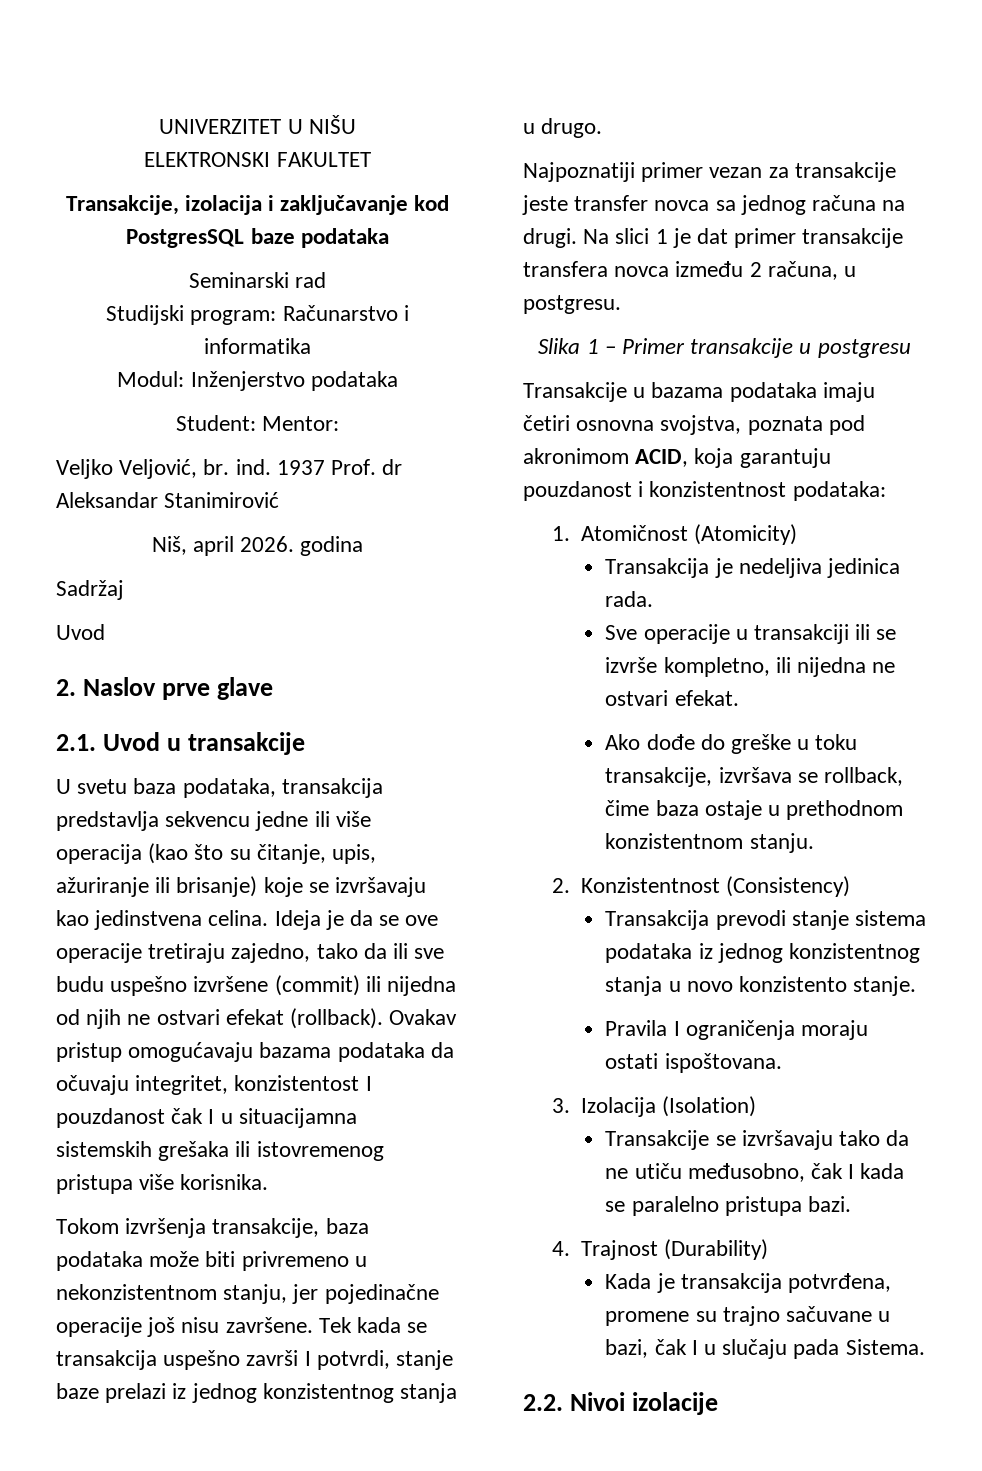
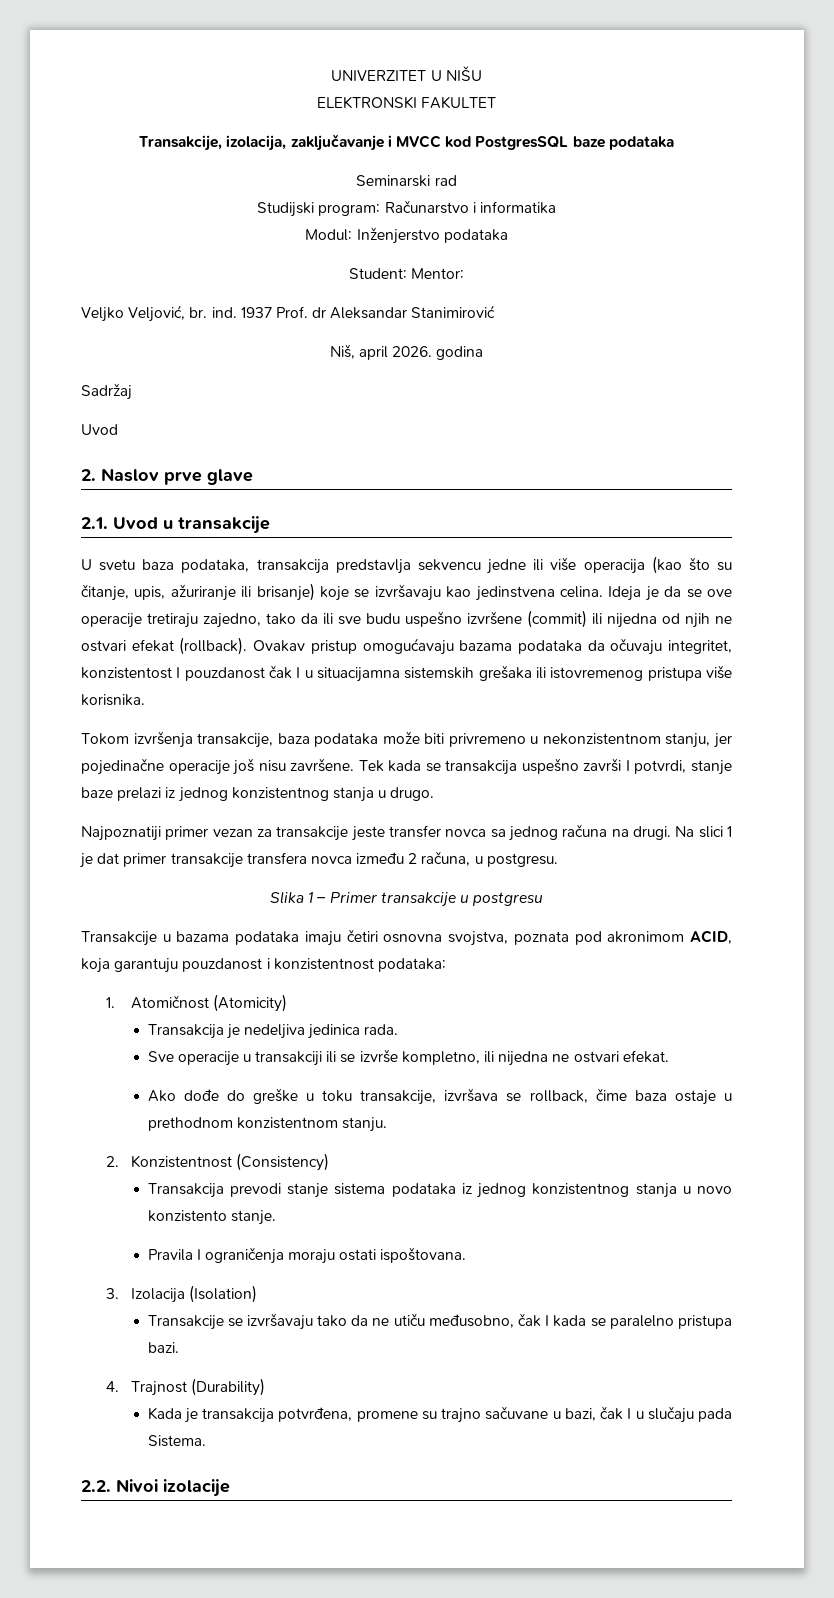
- Transakcije, izolacija i zaključavanje kod PostgresSQL baze podataka
+ Transakcije, izolacija, zaključavanje i MVCC kod PostgresSQL baze podataka

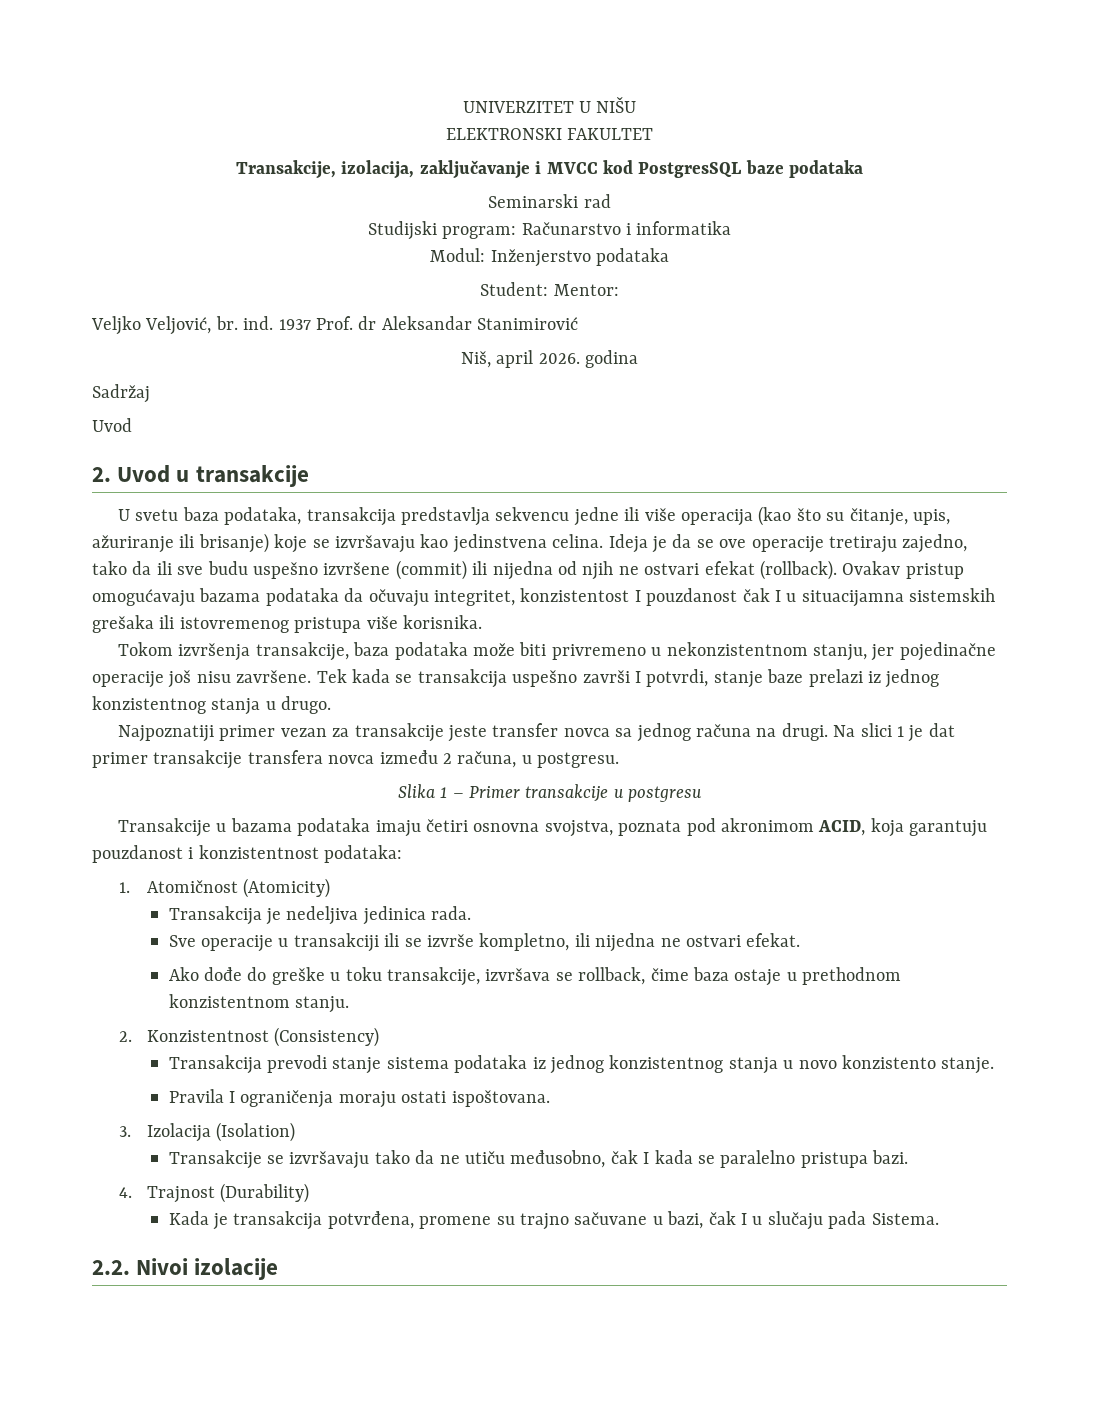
- 2. Naslov prve glave
- 2.1. Uvod u transakcije
+ 2. Uvod u transakcije

